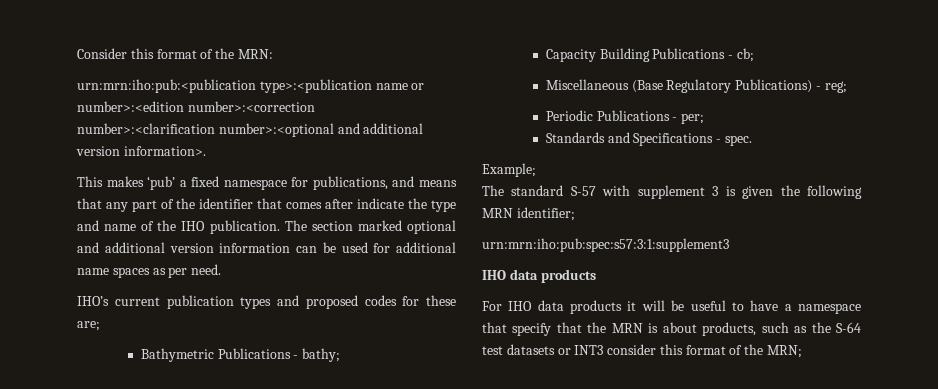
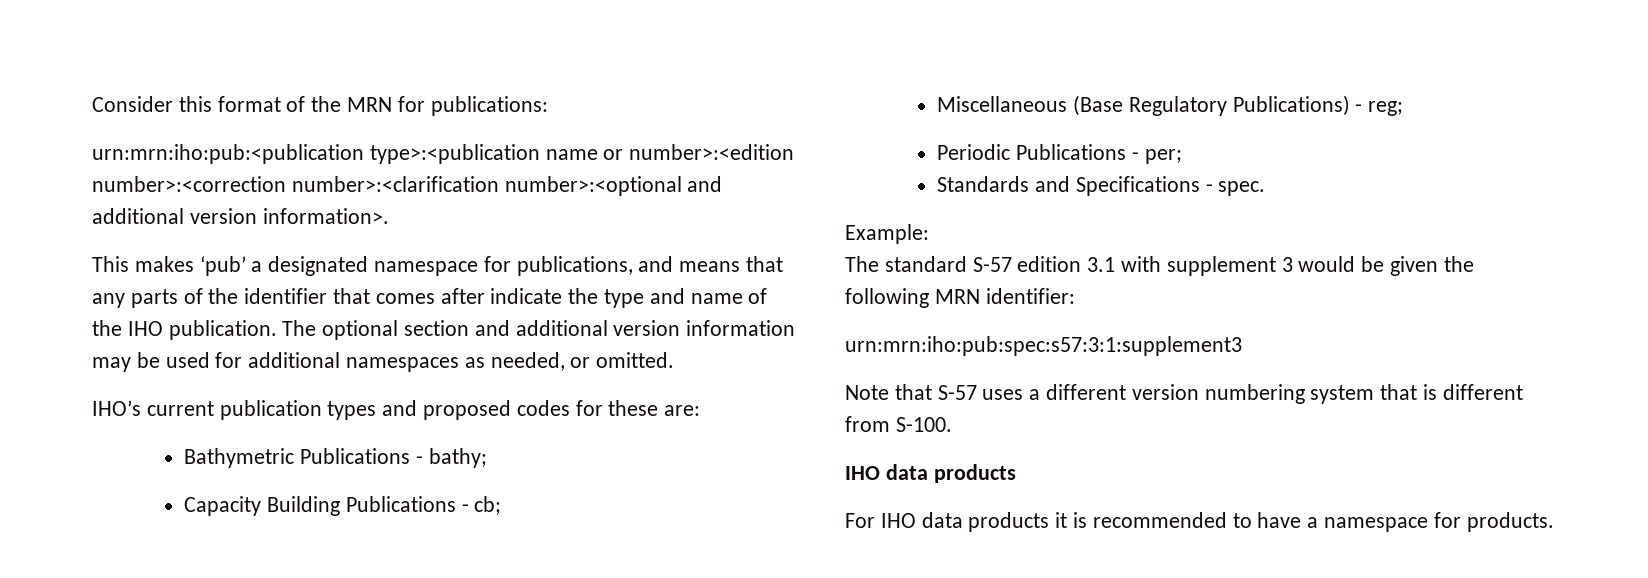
- Consider this format of the MRN:
+ Consider this format of the MRN for publications:
- This makes ‘pub’ a fixed namespace for publications, and means that any part of the identifier that comes after indicate the type and name of the IHO publication.
+ This makes ‘pub’ a designated namespace for publications, and means that any parts of the identifier that comes after indicate the type and name of the IHO publication.
- The section marked optional and additional version information can be used for additional name spaces as per need.
+ The optional section and additional version information may be used for additional namespaces as needed, or omitted.
- IHO’s current publication types and proposed codes for these are;
+ IHO’s current publication types and proposed codes for these are:
- Example;
+ Example:
- The standard S-57 with supplement 3 is given the following MRN identifier;
+ The standard S-57 edition 3.1 with supplement 3 would be given the following MRN identifier:
+ Note that S-57 uses a different version numbering system that is different from S-100.
- For IHO data products it will be useful to have a namespace that specify that the MRN is about products, such as the S-64 test datasets or INT3 consider this format of the MRN;
+ For IHO data products it is recommended to have a namespace for products.

